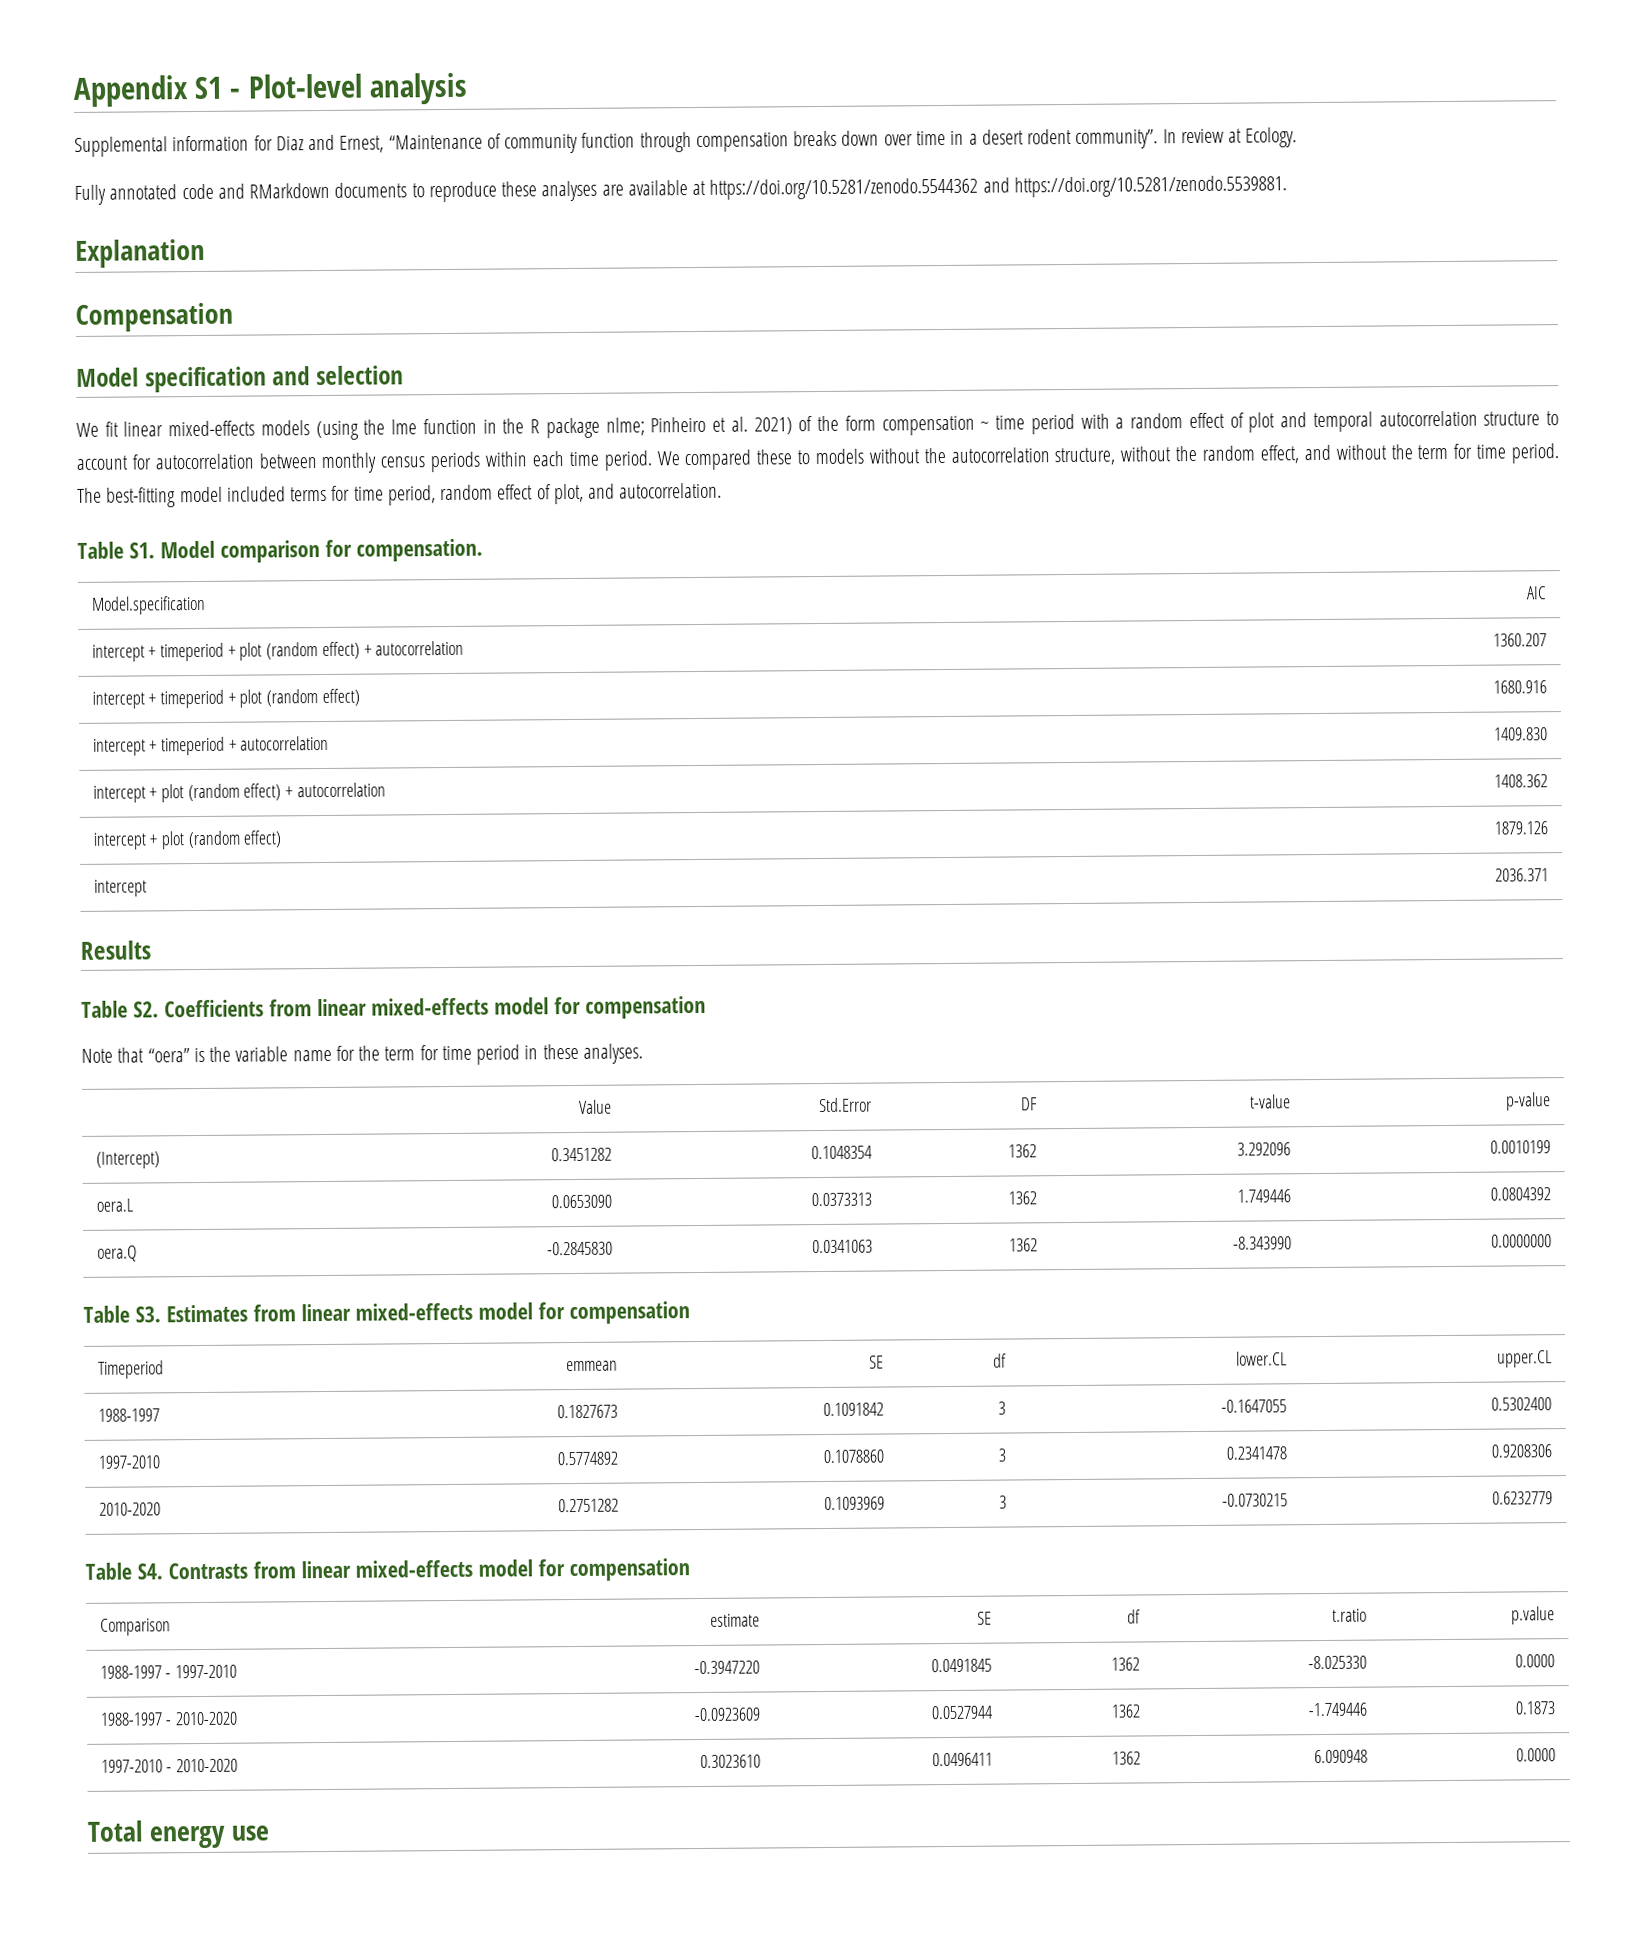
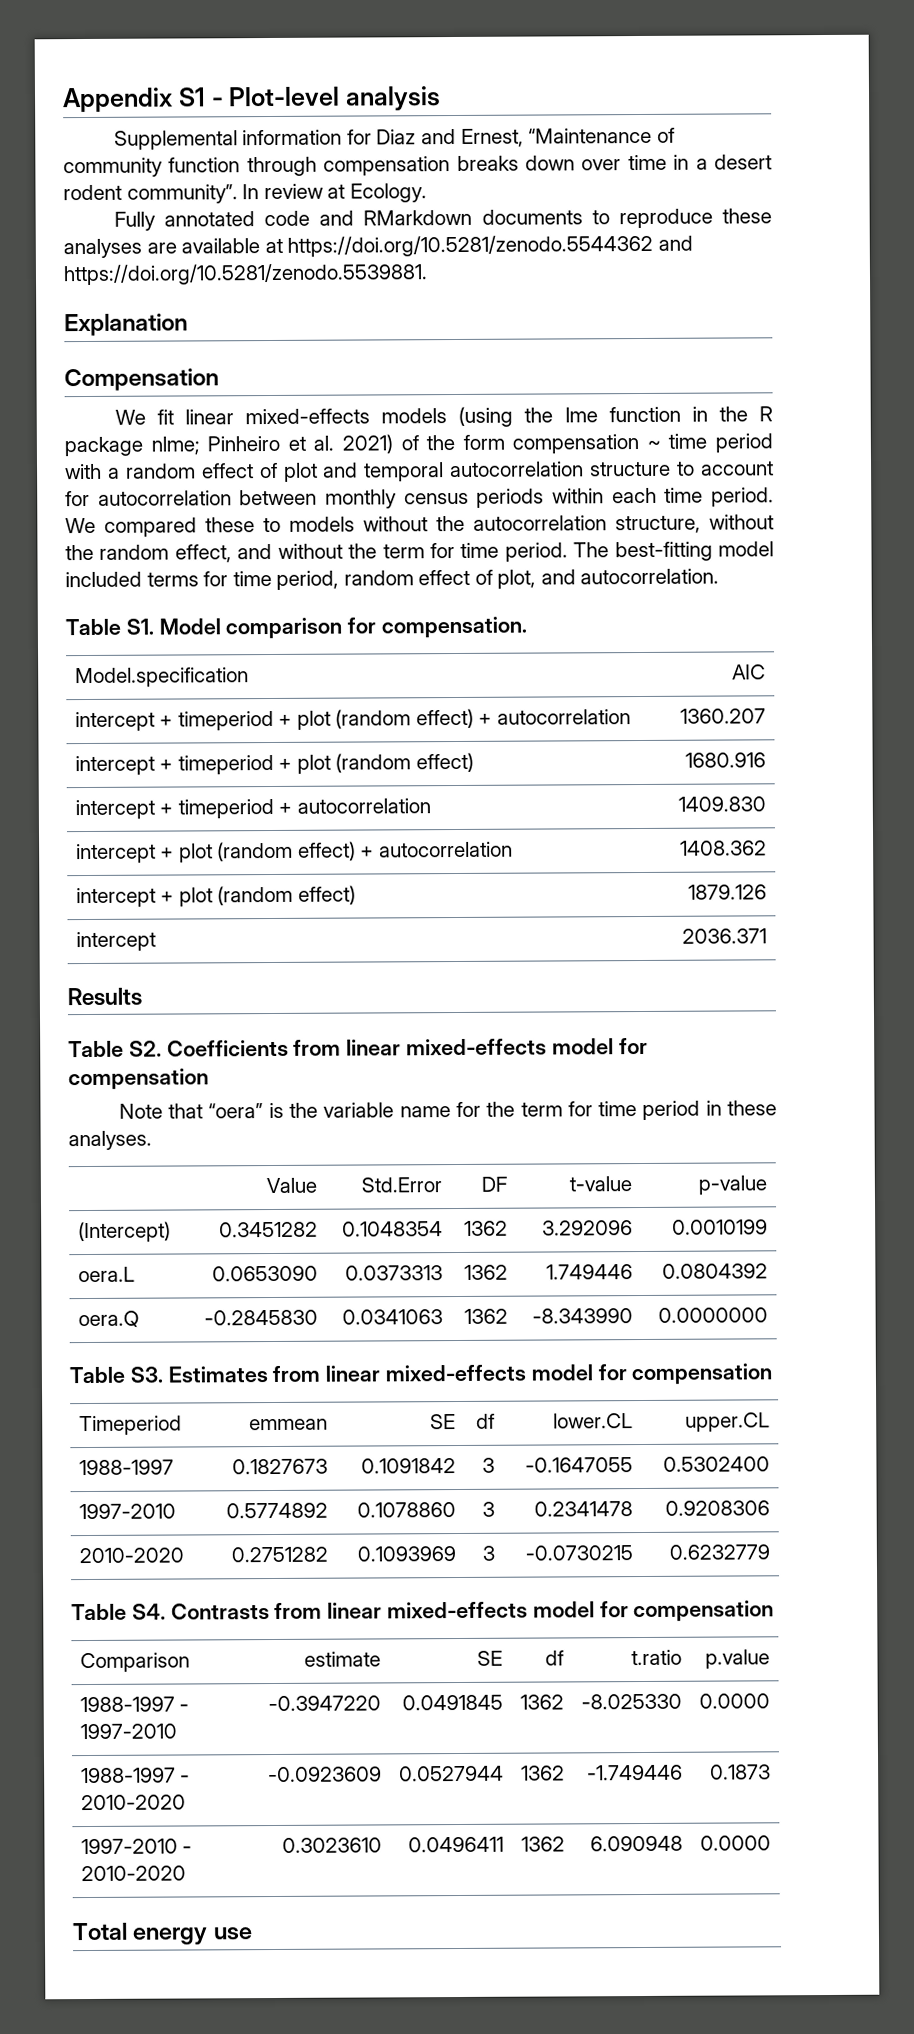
- Model specification and selection

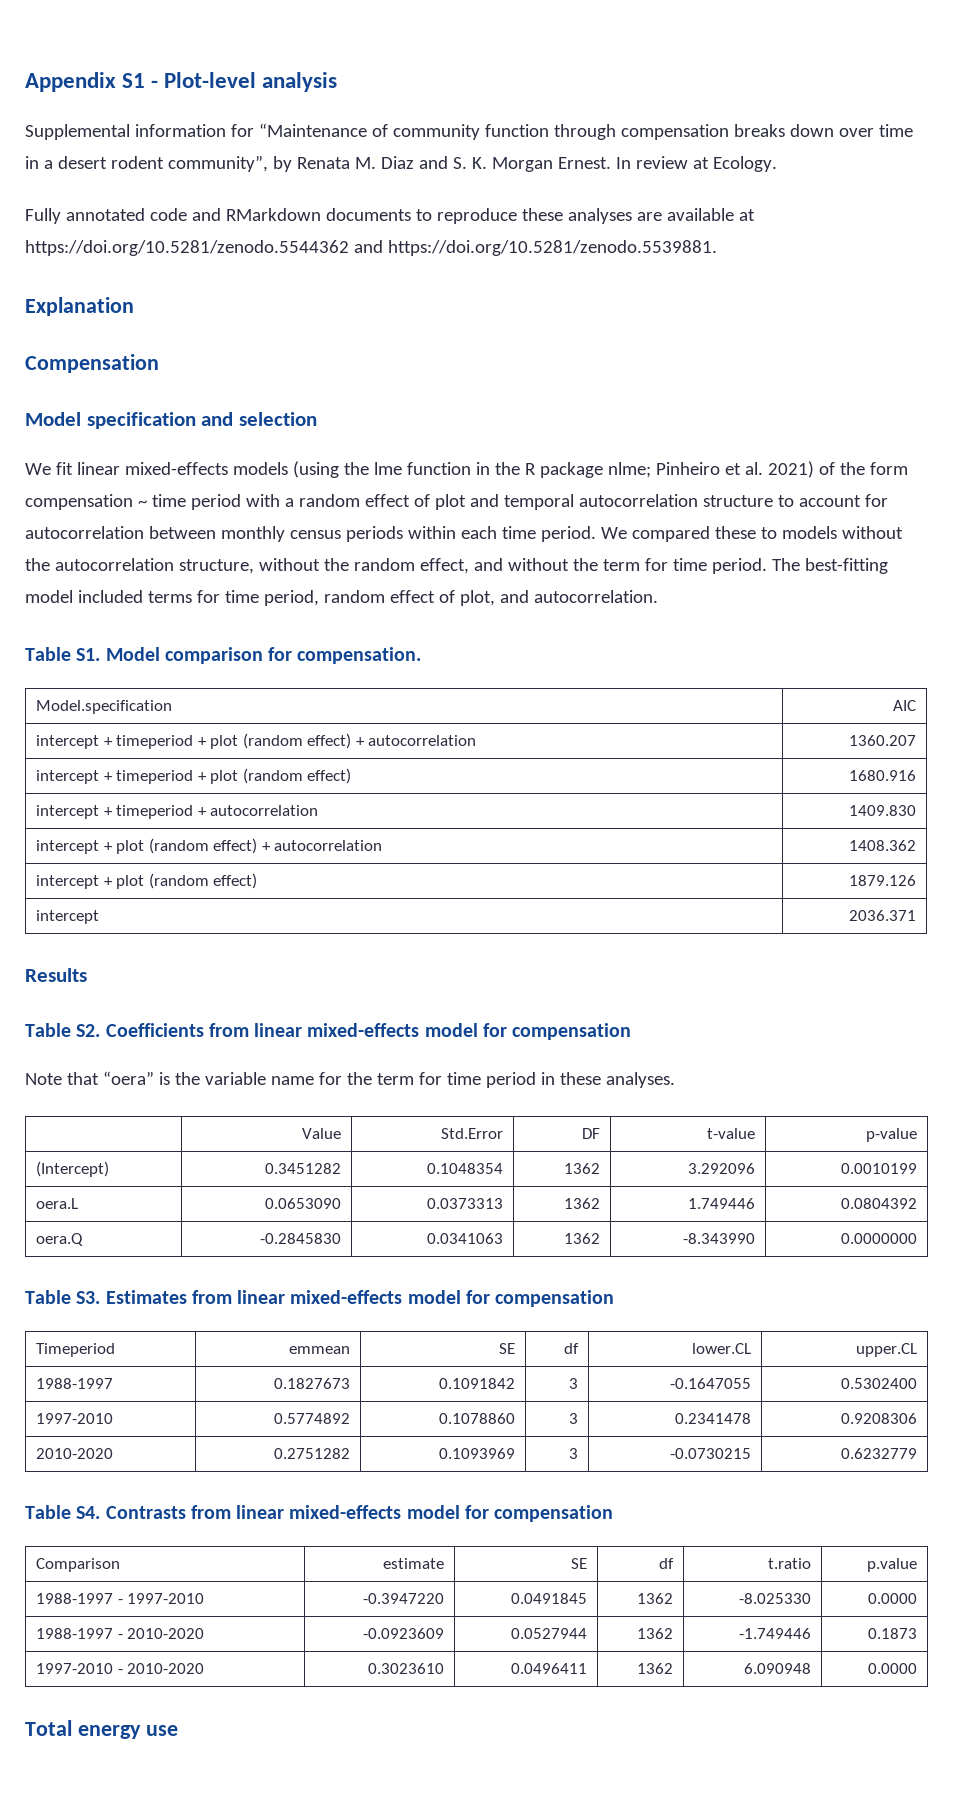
- Supplemental information for Diaz and Ernest, “Maintenance of community function through compensation breaks down over time in a desert rodent community”.
+ Supplemental information for “Maintenance of community function through compensation breaks down over time in a desert rodent community”, by Renata M. Diaz and S. K. Morgan Ernest.
+ Model specification and selection

